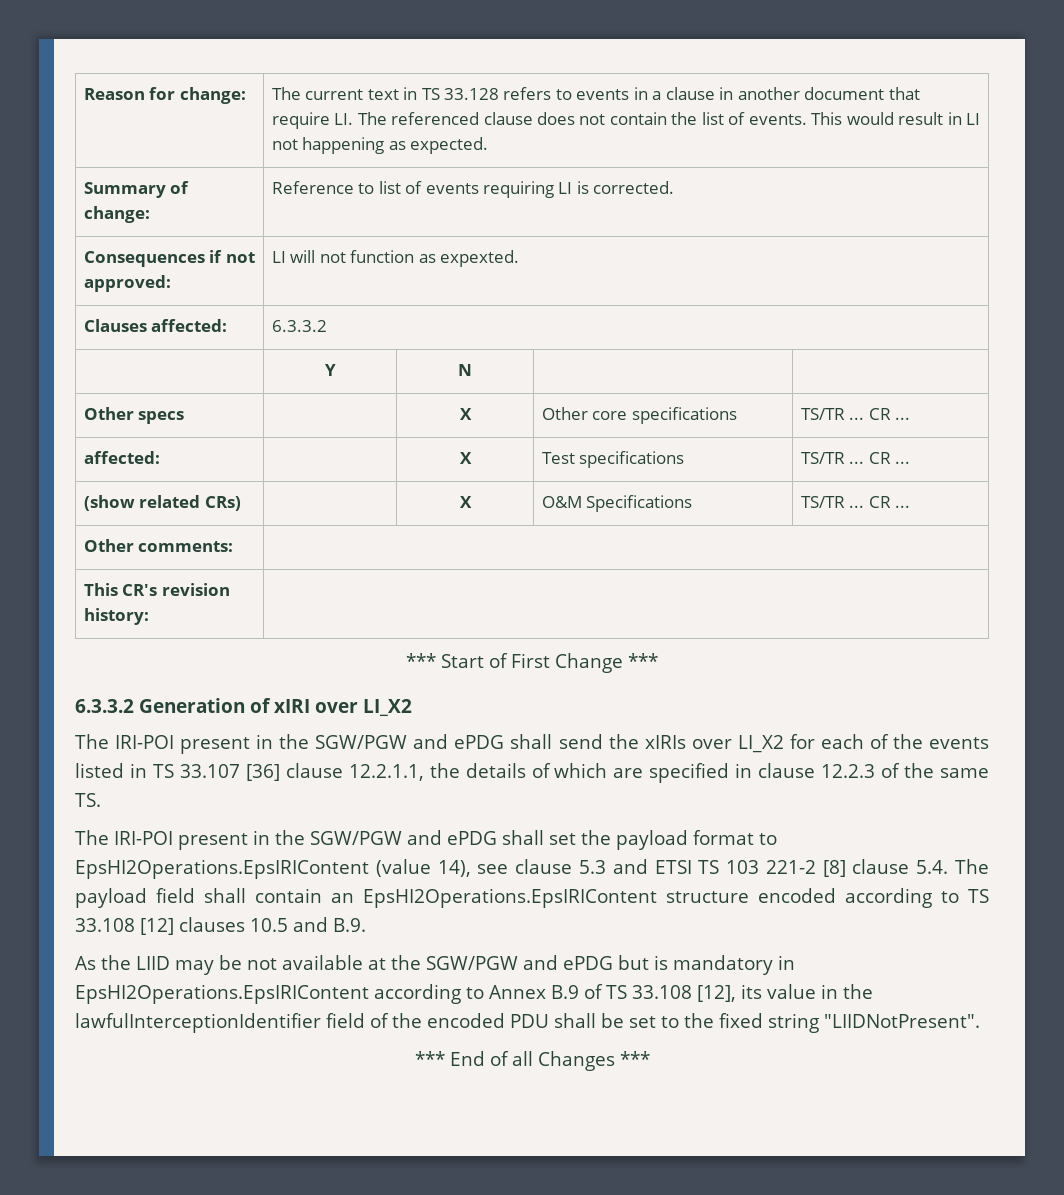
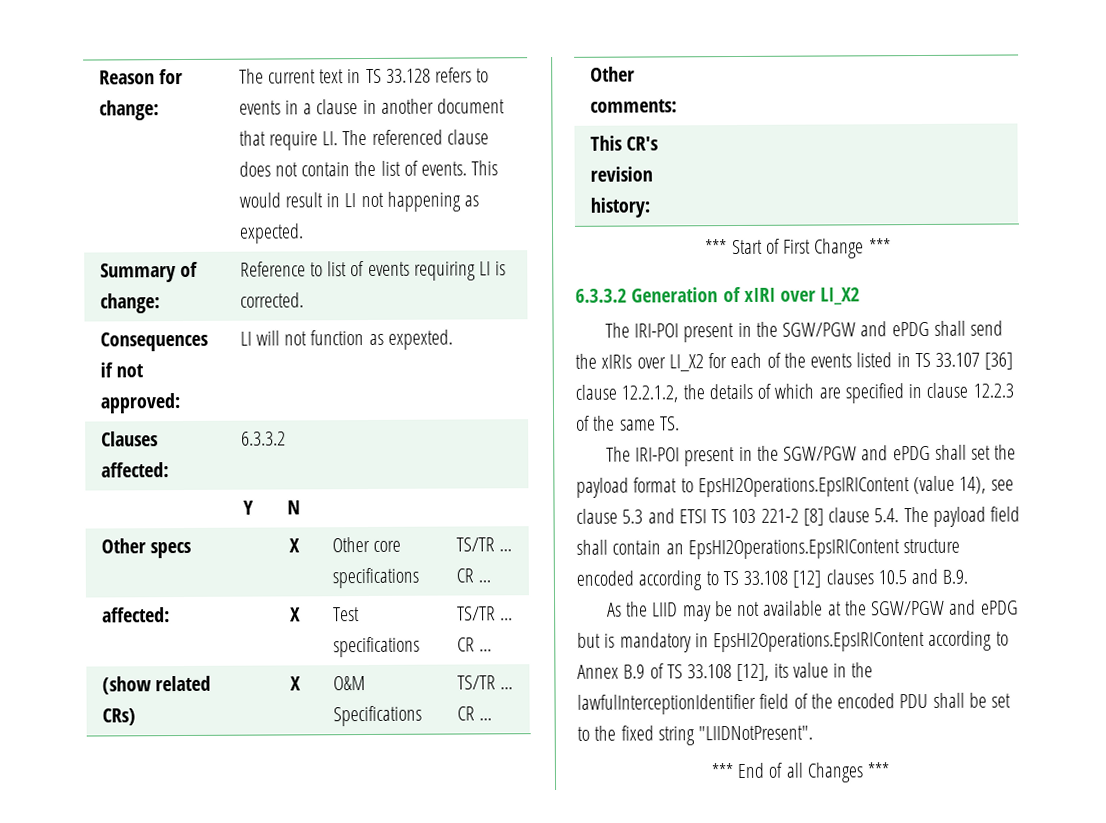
- The IRI-POI present in the SGW/PGW and ePDG shall send the xIRIs over LI_X2 for each of the events listed in TS 33.107 [36] clause 12.2.1.1, the details of which are specified in clause 12.2.3 of the same TS.
+ The IRI-POI present in the SGW/PGW and ePDG shall send the xIRIs over LI_X2 for each of the events listed in TS 33.107 [36] clause 12.2.1.2, the details of which are specified in clause 12.2.3 of the same TS.

